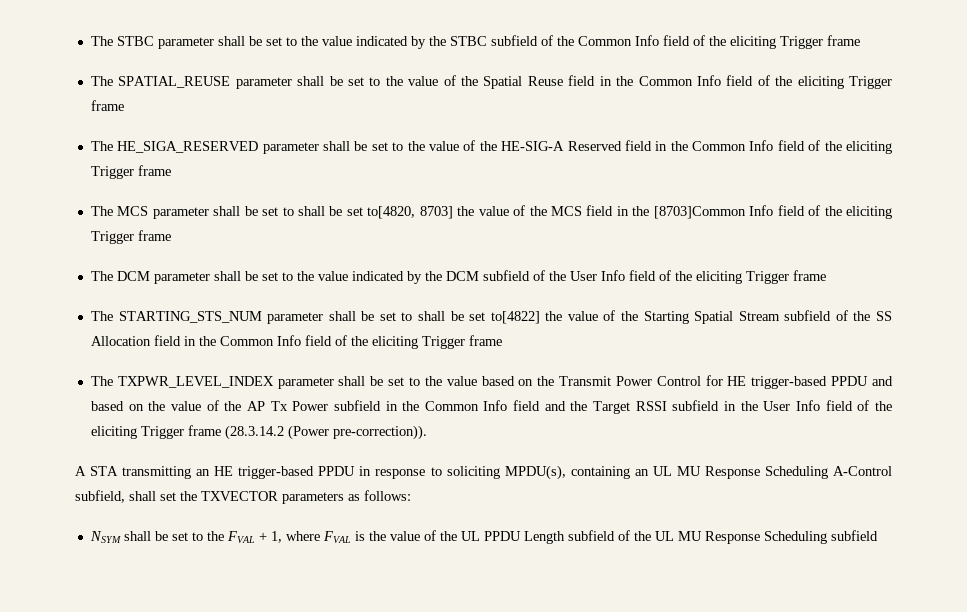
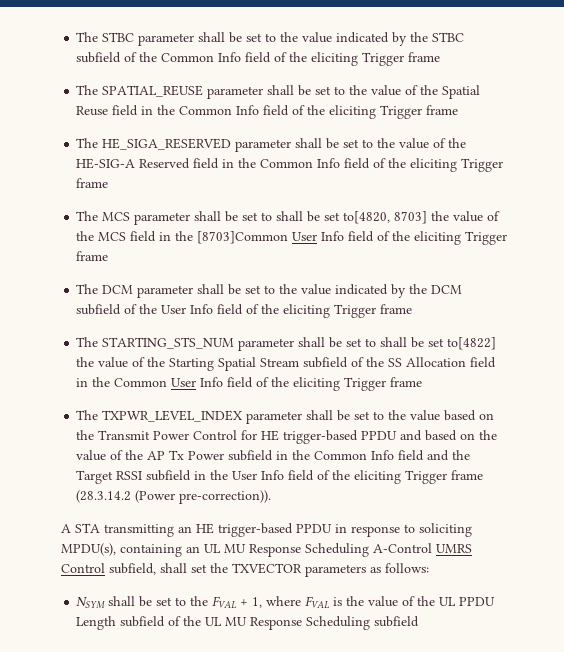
- The MCS parameter shall be set to shall be set to[4820, 8703] the value of the MCS field in the [8703]Common Info field of the eliciting Trigger frame
+ The MCS parameter shall be set to shall be set to[4820, 8703] the value of the MCS field in the [8703]Common User Info field of the eliciting Trigger frame
- The STARTING_STS_NUM parameter shall be set to shall be set to[4822] the value of the Starting Spatial Stream subfield of the SS Allocation field in the Common Info field of the eliciting Trigger frame
+ The STARTING_STS_NUM parameter shall be set to shall be set to[4822] the value of the Starting Spatial Stream subfield of the SS Allocation field in the Common User Info field of the eliciting Trigger frame
- A STA transmitting an HE trigger-based PPDU in response to soliciting MPDU(s), containing an UL MU Response Scheduling A-Control subfield, shall set the TXVECTOR parameters as follows:
+ A STA transmitting an HE trigger-based PPDU in response to soliciting MPDU(s), containing an UL MU Response Scheduling A-Control UMRS Control subfield, shall set the TXVECTOR parameters as follows:

